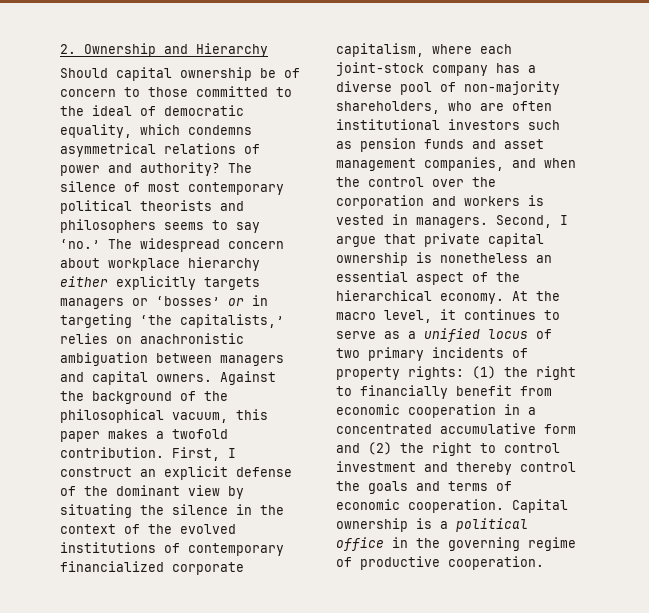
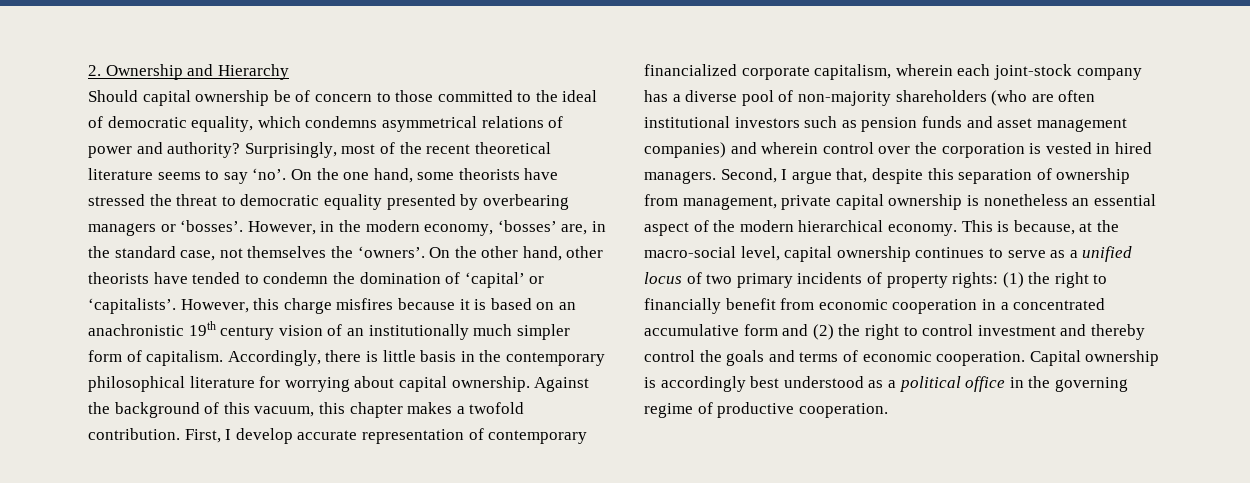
- The silence of most contemporary political theorists and philosophers seems to say ‘no.’ The widespread concern about workplace hierarchy either explicitly targets managers or ‘bosses’ or in targeting ‘the capitalists,’ relies on anachronistic ambiguation between managers and capital owners.
+ Surprisingly, most of the recent theoretical literature seems to say ‘no’. On the one hand, some theorists have stressed the threat to democratic equality presented by overbearing managers or ‘bosses’. However, in the modern economy, ‘bosses’ are, in the standard case, not themselves the ‘owners’. On the other hand, other theorists have tended to condemn the domination of ‘capital’ or ‘capitalists’. However, this charge misfires because it is based on an anachronistic 19th century vision of an institutionally much simpler form of capitalism. Accordingly, there is little basis in the contemporary philosophical literature for worrying about capital ownership.
- Against the background of the philosophical vacuum, this paper makes a twofold contribution.
+ Against the background of this vacuum, this chapter makes a twofold contribution.
- First, I construct an explicit defense of the dominant view by situating the silence in the context of the evolved institutions of contemporary financialized corporate capitalism, where each joint-stock company has a diverse pool of non-majority shareholders, who are often institutional investors such as pension funds and asset management companies, and when the control over the corporation and workers is vested in managers.
+ First, I develop accurate representation of contemporary financialized corporate capitalism, wherein each joint-stock company has a diverse pool of non-majority shareholders (who are often institutional investors such as pension funds and asset management companies) and wherein control over the corporation is vested in hired managers.
- Second, I argue that private capital ownership is nonetheless an essential aspect of the hierarchical economy.
+ Second, I argue that, despite this separation of ownership from management, private capital ownership is nonetheless an essential aspect of the modern hierarchical economy.
- At the macro level, it continues to serve as a unified locus of two primary incidents of property rights: (1) the right to financially benefit from economic cooperation in a concentrated accumulative form and (2) the right to control investment and thereby control the goals and terms of economic cooperation.
+ This is because, at the macro-social level, capital ownership continues to serve as a unified locus of two primary incidents of property rights: (1) the right to financially benefit from economic cooperation in a concentrated accumulative form and (2) the right to control investment and thereby control the goals and terms of economic cooperation.
- Capital ownership is a political office in the governing regime of productive cooperation.
+ Capital ownership is accordingly best understood as a political office in the governing regime of productive cooperation.

